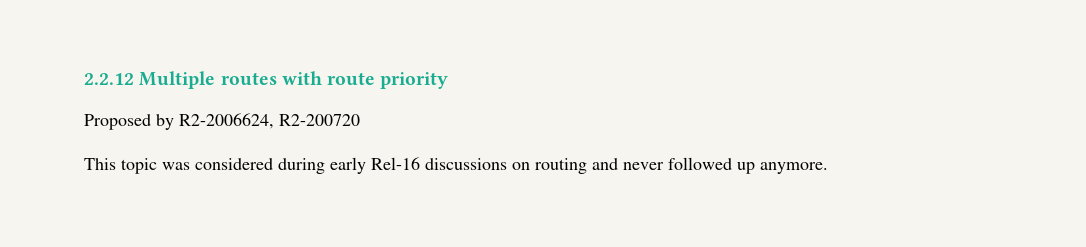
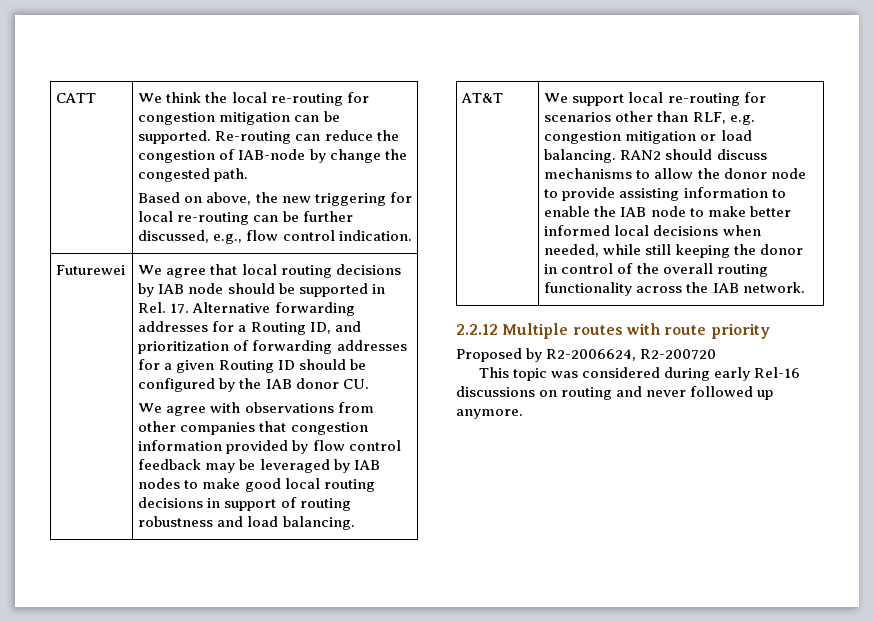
+ CATT | We think the local re-routing for congestion mitigation can be supported. Re-routing can reduce the congestion of IAB-node by change the congested path.
+ Based on above, the new triggering for local re-routing can be further discussed, e.g., flow control indication.
+ Futurewei | We agree that local routing decisions by IAB node should be supported in Rel. 17. Alternative forwarding addresses for a Routing ID, and prioritization of forwarding addresses for a given Routing ID should be configured by the IAB donor CU.
+ We agree with observations from other companies that congestion information provided by flow control feedback may be leveraged by IAB nodes to make good local routing decisions in support of routing robustness and load balancing.
+ AT&T | We support local re-routing for scenarios other than RLF, e.g. congestion mitigation or load balancing. RAN2 should discuss mechanisms to allow the donor node to provide assisting information to enable the IAB node to make better informed local decisions when needed, while still keeping the donor in control of the overall routing functionality across the IAB network.

